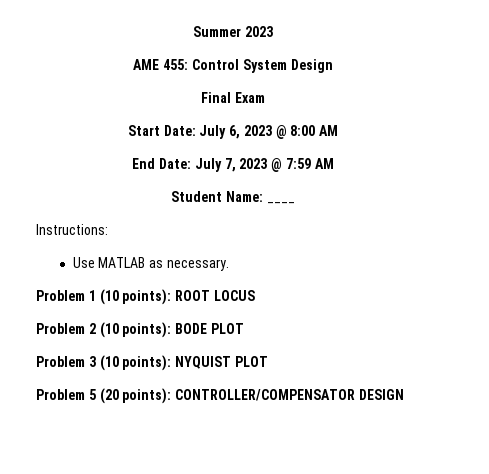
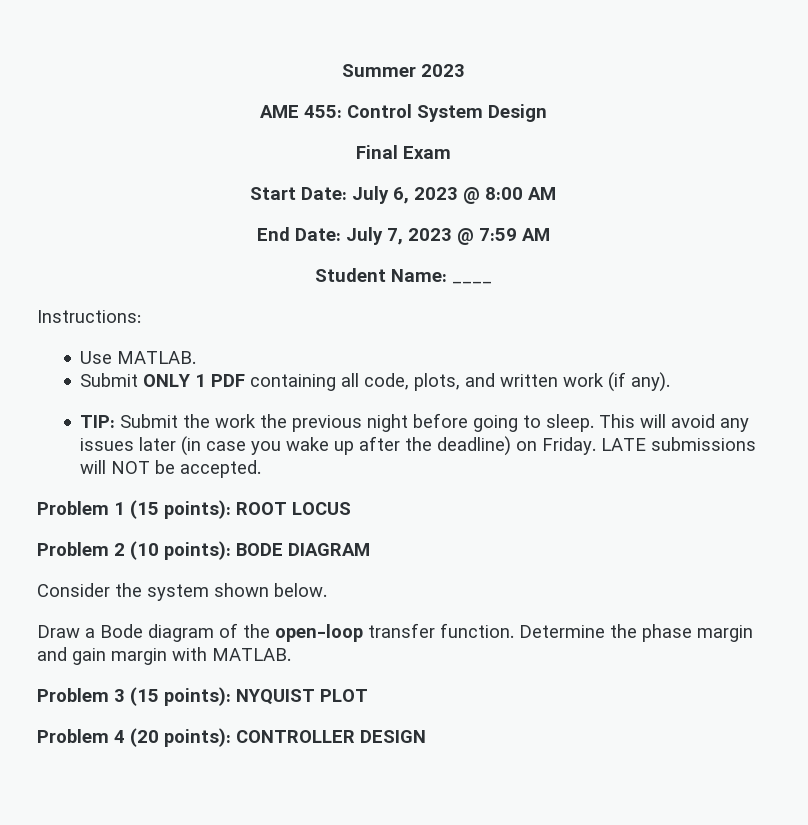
- Use MATLAB as necessary.
+ Use MATLAB.
+ Submit ONLY 1 PDF containing all code, plots, and written work (if any).
+ TIP: Submit the work the previous night before going to sleep. This will avoid any issues later (in case you wake up after the deadline) on Friday. LATE submissions will NOT be accepted.
- Problem 1 (10 points): ROOT LOCUS
+ Problem 1 (15 points): ROOT LOCUS
- Problem 2 (10 points): BODE PLOT
+ Problem 2 (10 points): BODE DIAGRAM
+ Consider the system shown below.
+ Draw a Bode diagram of the open-loop transfer function. Determine the phase margin and gain margin with MATLAB.
- Problem 3 (10 points): NYQUIST PLOT
+ Problem 3 (15 points): NYQUIST PLOT
- Problem 5 (20 points): CONTROLLER/COMPENSATOR DESIGN
+ Problem 4 (20 points): CONTROLLER DESIGN

